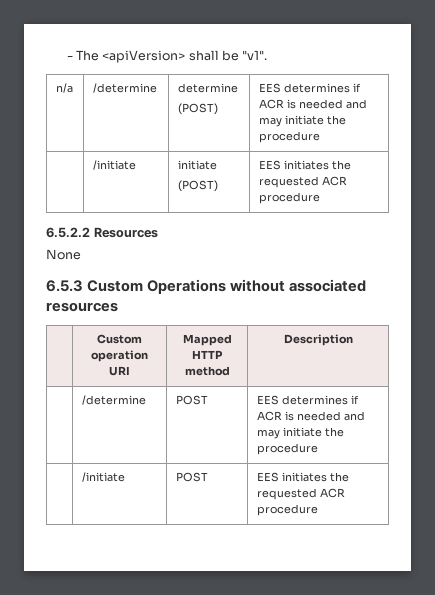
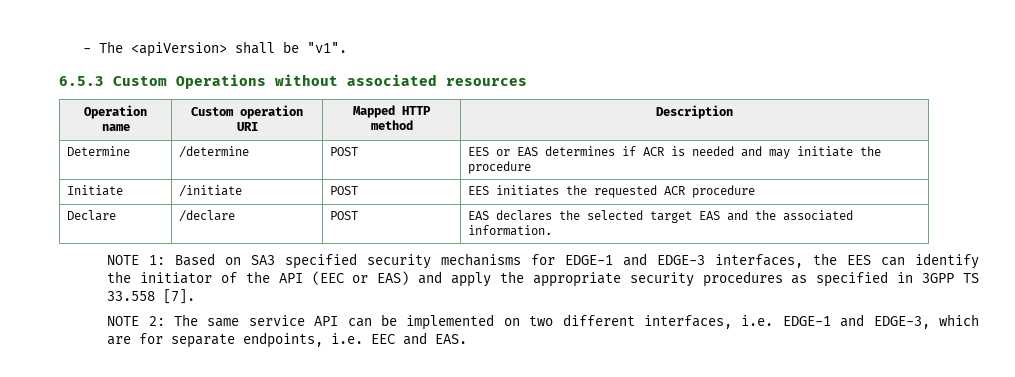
- n/a | /determine | determine
- (POST) | EES determines if ACR is needed and may initiate the procedure
+ 6.5.3 Custom Operations without associated resources
+ Operation name | Custom operation URI | Mapped HTTP method | Description
+ Determine | /determine | POST | EES or EAS determines if ACR is needed and may initiate the procedure
- | /initiate | initiate
- (POST) | EES initiates the requested ACR procedure
- 6.5.2.2 Resources
- None
- 6.5.3 Custom Operations without associated resources
- | Custom operation URI | Mapped HTTP method | Description
- | /determine | POST | EES determines if ACR is needed and may initiate the procedure
- | /initiate | POST | EES initiates the requested ACR procedure
+ Initiate | /initiate | POST | EES initiates the requested ACR procedure
+ Declare | /declare | POST | EAS declares the selected target EAS and the associated information.
+ NOTE 1: Based on SA3 specified security mechanisms for EDGE-1 and EDGE-3 interfaces, the EES can identify the initiator of the API (EEC or EAS) and apply the appropriate security procedures as specified in 3GPP TS 33.558 [7].
+ NOTE 2: The same service API can be implemented on two different interfaces, i.e. EDGE-1 and EDGE-3, which are for separate endpoints, i.e. EEC and EAS.

